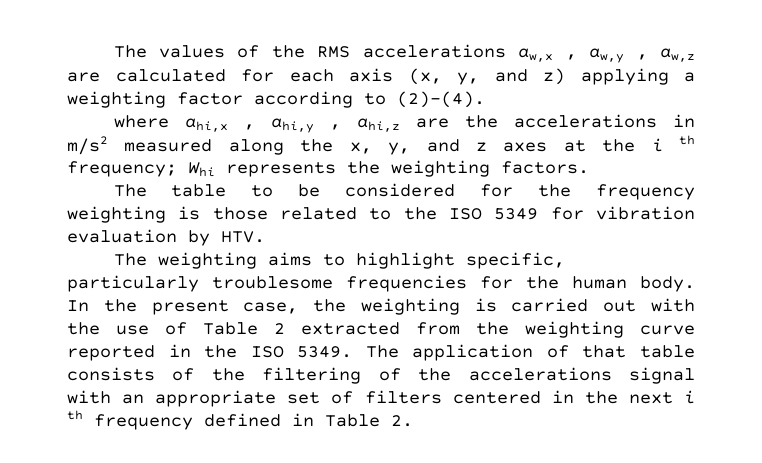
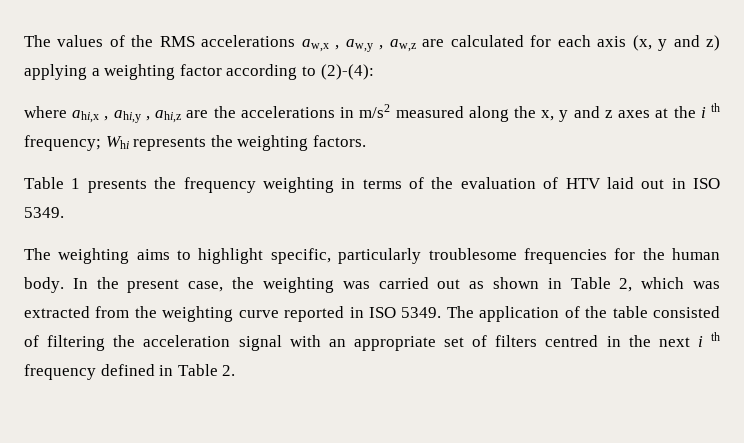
- The values of the RMS accelerations aw,x , aw,y , aw,z are calculated for each axis (x, y, and z) applying a weighting factor according to (2)-(4).
+ The values of the RMS accelerations aw,x , aw,y , aw,z are calculated for each axis (x, y and z) applying a weighting factor according to (2)-(4):
- where ahi,x , ahi,y , ahi,z are the accelerations in m/s2 measured along the x, y, and z axes at the i th frequency; Whi represents the weighting factors.
+ where ahi,x , ahi,y , ahi,z are the accelerations in m/s2 measured along the x, y and z axes at the i th frequency; Whi represents the weighting factors.
- The table to be considered for the frequency weighting is those related to the ISO 5349 for vibration evaluation by HTV.
+ Table 1 presents the frequency weighting in terms of the evaluation of HTV laid out in ISO 5349.
- In the present case, the weighting is carried out with the use of Table 2 extracted from the weighting curve reported in the ISO 5349.
+ In the present case, the weighting was carried out as shown in Table 2, which was extracted from the weighting curve reported in ISO 5349.
- The application of that table consists of the filtering of the accelerations signal with an appropriate set of filters centered in the next i th frequency defined in Table 2.
+ The application of the table consisted of filtering the acceleration signal with an appropriate set of filters centred in the next i th frequency defined in Table 2.

